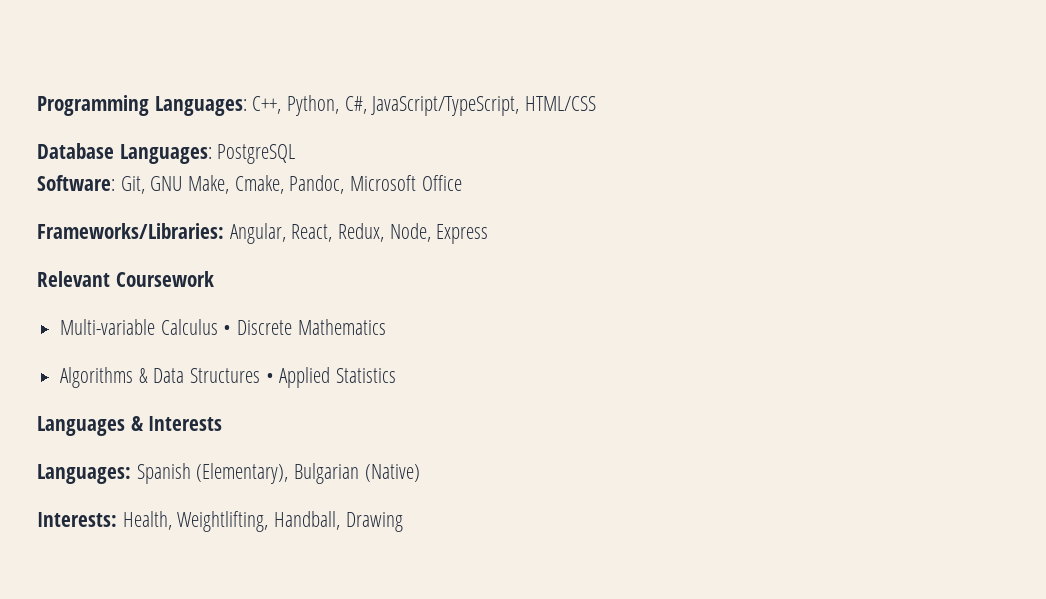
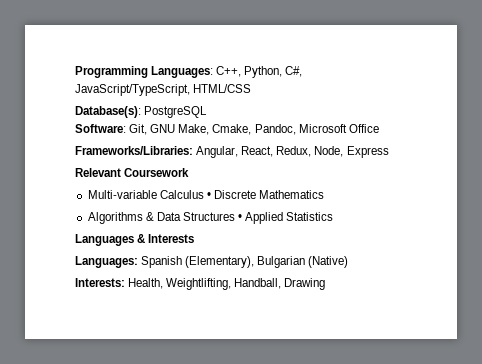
- Database Languages: PostgreSQL
+ Database(s): PostgreSQL

